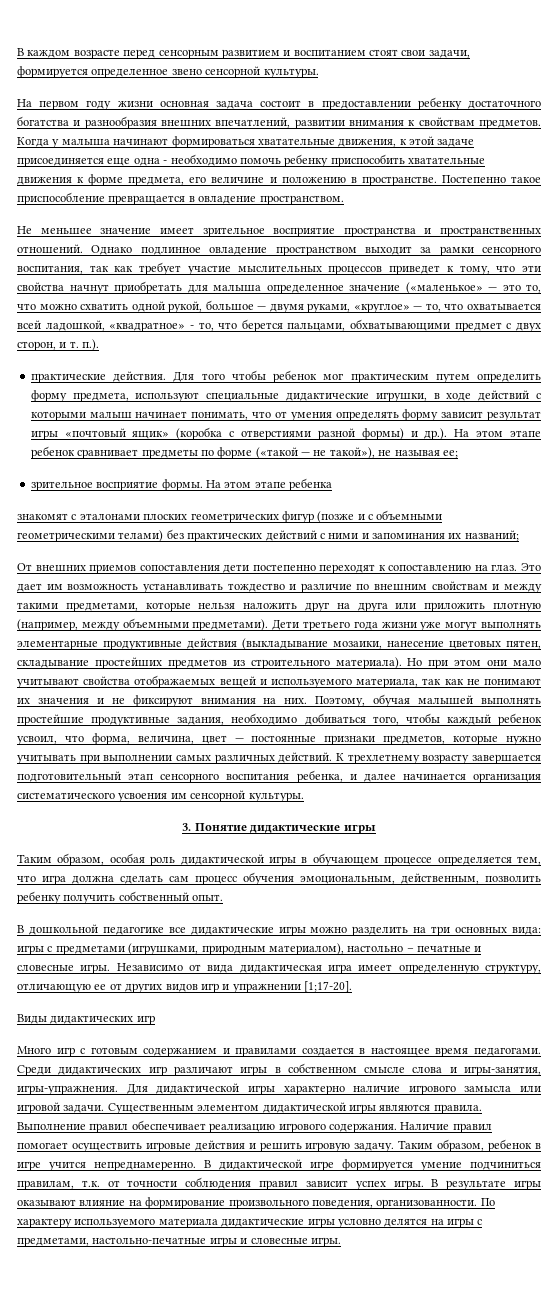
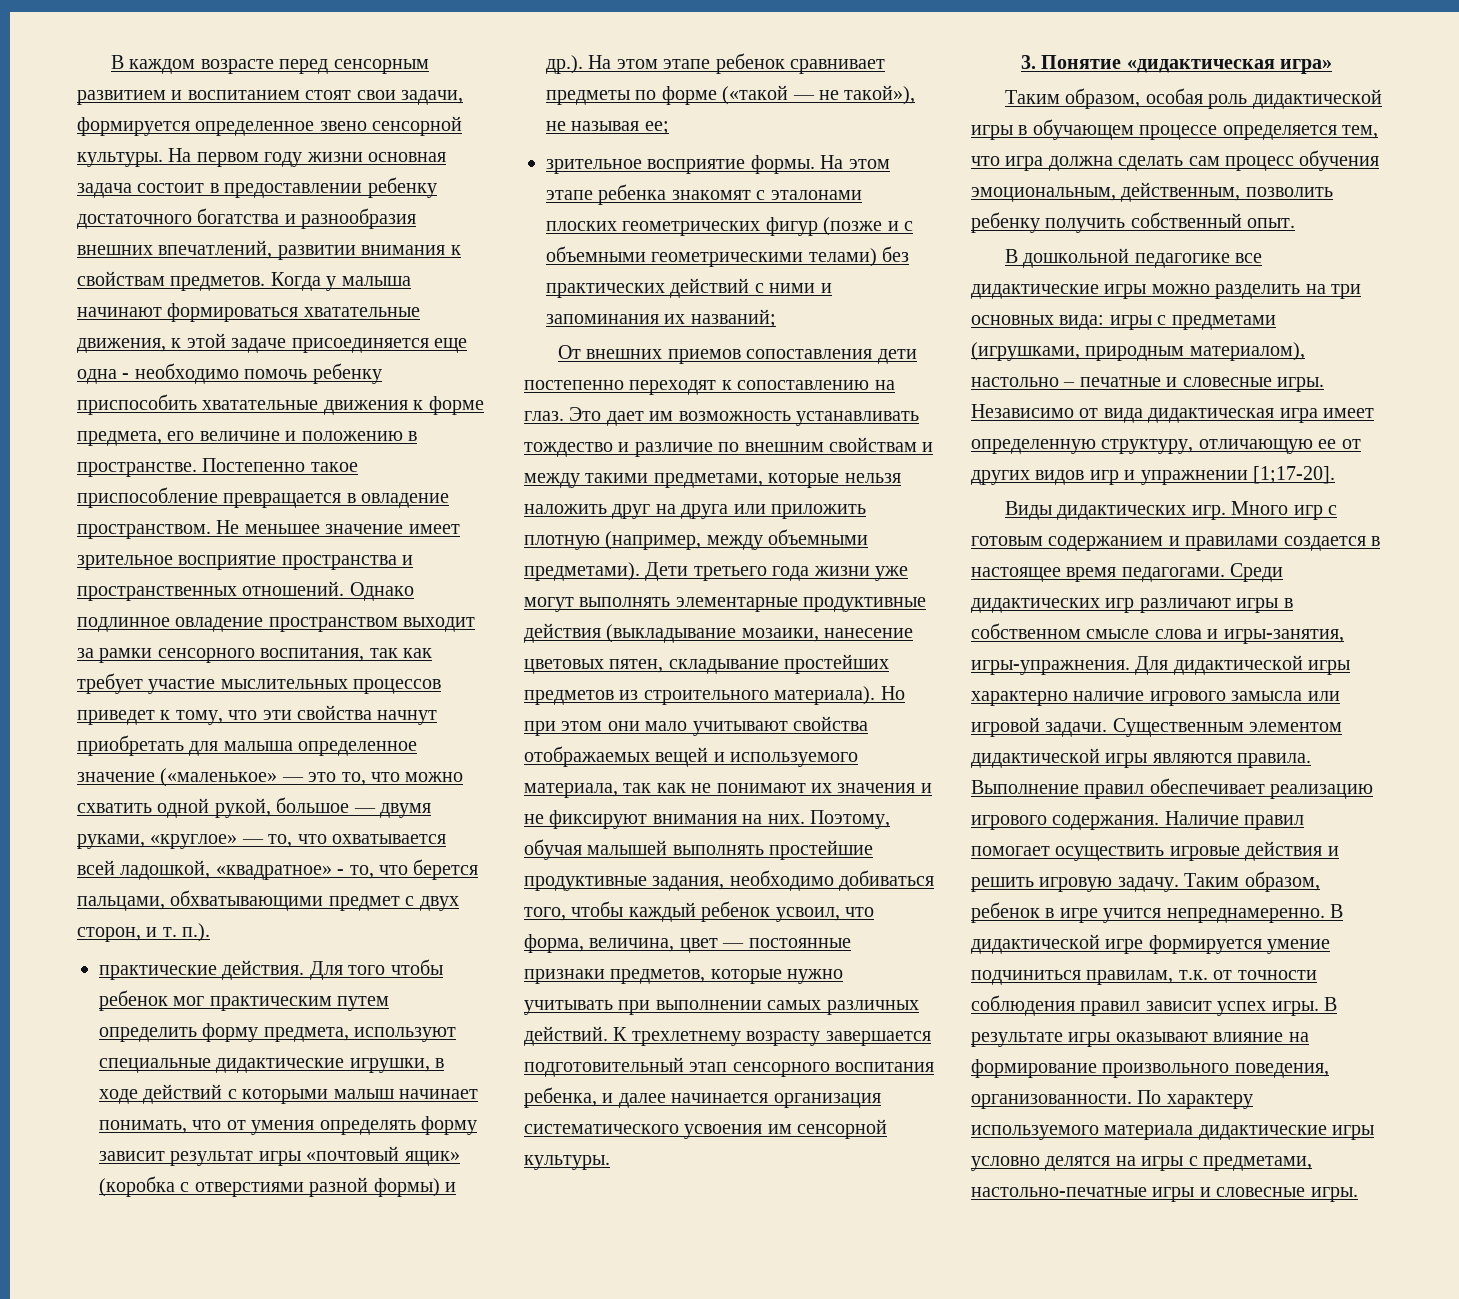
- В каждом возрасте перед сенсорным развитием и воспитанием стоят свои задачи, формируется определенное звено сенсорной культуры.
- На первом году жизни основная задача состоит в предоставлении ребенку достаточного богатства и разнообразия внешних впечатлений, развитии внимания к свойствам предметов.
+ В каждом возрасте перед сенсорным развитием и воспитанием стоят свои задачи, формируется определенное звено сенсорной культуры. На первом году жизни основная задача состоит в предоставлении ребенку достаточного богатства и разнообразия внешних впечатлений, развитии внимания к свойствам предметов.
- Постепенно такое приспособление превращается в овладение пространством.
- Не меньшее значение имеет зрительное восприятие пространства и пространственных отношений.
+ Постепенно такое приспособление превращается в овладение пространством. Не меньшее значение имеет зрительное восприятие пространства и пространственных отношений.
- На этом этапе ребенка
- знакомят с эталонами плоских геометрических фигур (позже и с объемными геометрическими телами) без практических действий с ними и запоминания их названий;
+ На этом этапе ребенка знакомят с эталонами плоских геометрических фигур (позже и с объемными геометрическими телами) без практических действий с ними и запоминания их названий;
- 3. Понятие дидактические игры
+ 3. Понятие «дидактическая игра»
- Виды дидактических игр
- Много игр с готовым содержанием и правилами создается в настоящее время педагогами.
+ Виды дидактических игр. Много игр с готовым содержанием и правилами создается в настоящее время педагогами.

